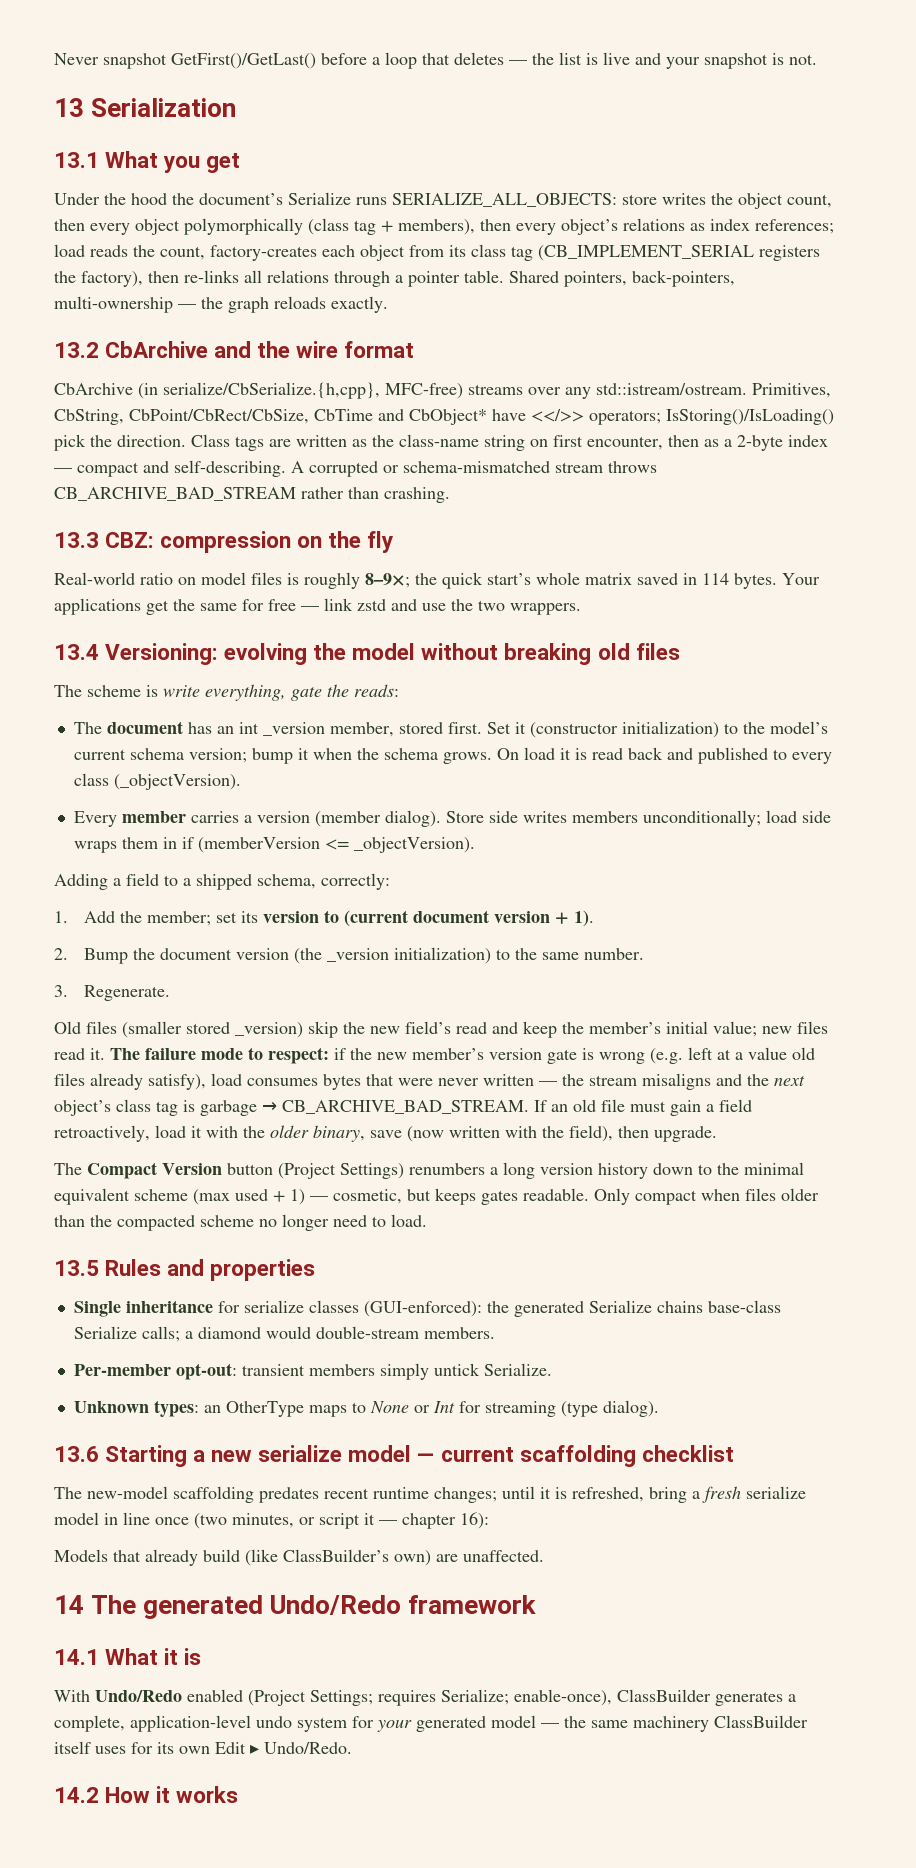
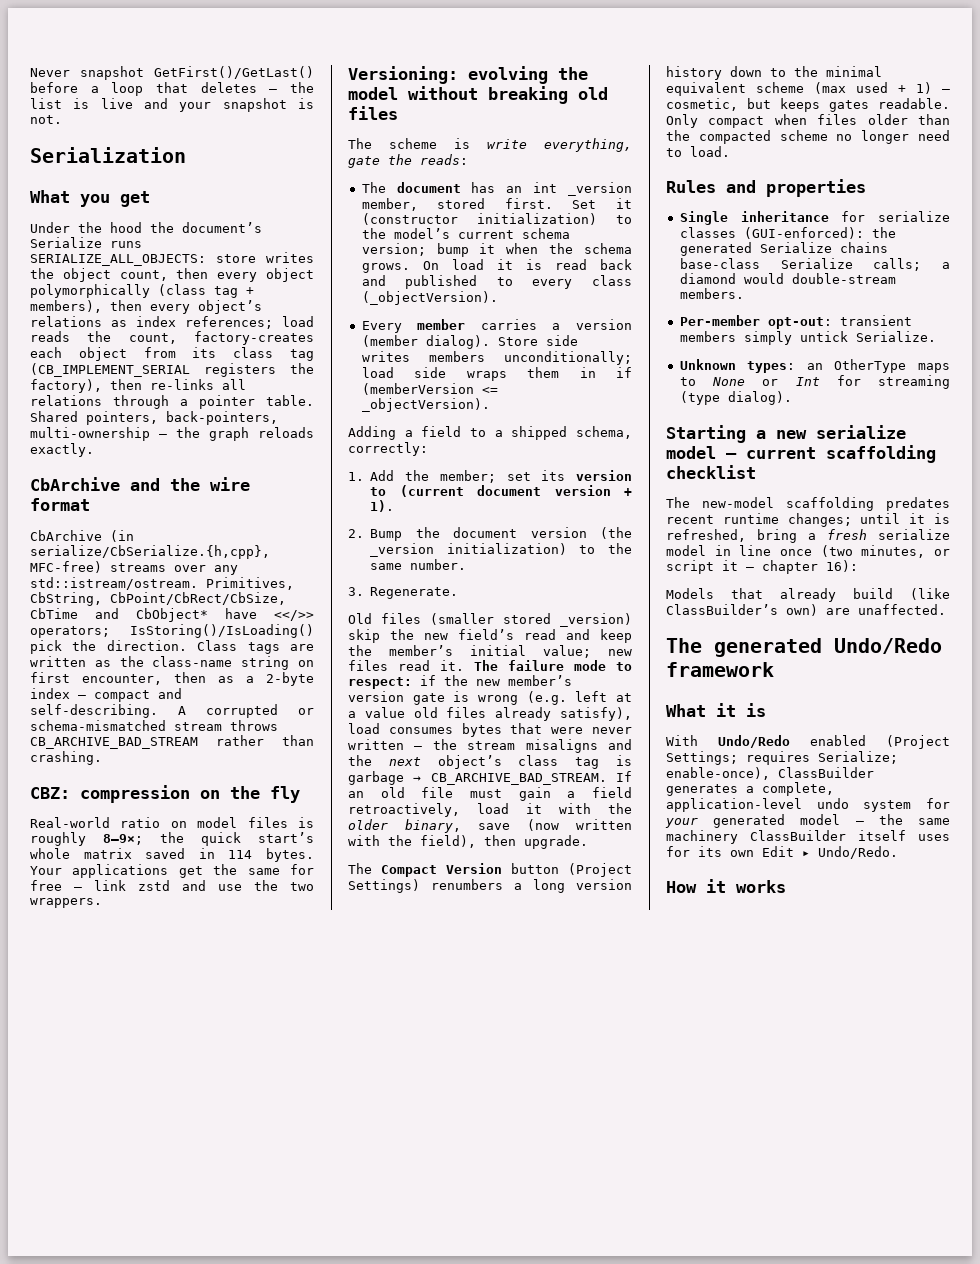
- 13 Serialization
+ Serialization
- 13.1 What you get
+ What you get
- 13.2 CbArchive and the wire format
+ CbArchive and the wire format
- 13.3 CBZ: compression on the fly
+ CBZ: compression on the fly
- 13.4 Versioning: evolving the model without breaking old files
+ Versioning: evolving the model without breaking old files
- 13.5 Rules and properties
+ Rules and properties
- 13.6 Starting a new serialize model — current scaffolding checklist
+ Starting a new serialize model — current scaffolding checklist
- 14 The generated Undo/Redo framework
+ The generated Undo/Redo framework
- 14.1 What it is
+ What it is
- 14.2 How it works
+ How it works

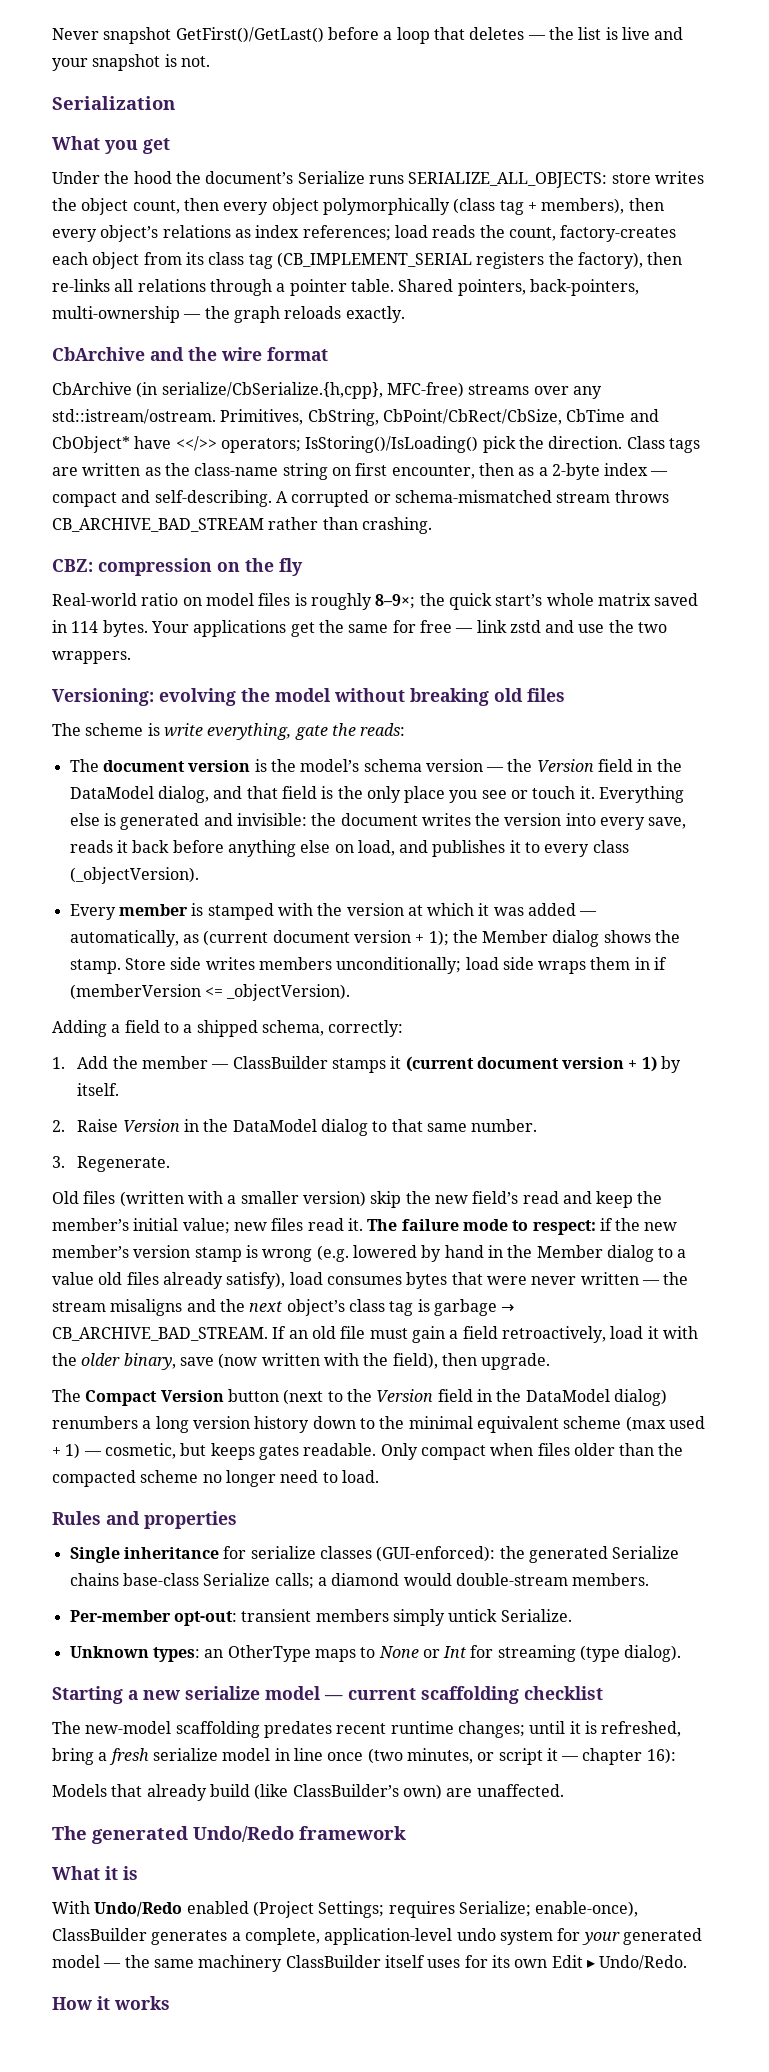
- The document has an int _version member, stored first. Set it (constructor initialization) to the model’s current schema version; bump it when the schema grows. On load it is read back and published to every class (_objectVersion).
+ The document version is the model’s schema version — the Version field in the DataModel dialog, and that field is the only place you see or touch it. Everything else is generated and invisible: the document writes the version into every save, reads it back before anything else on load, and publishes it to every class (_objectVersion).
- Every member carries a version (member dialog).
+ Every member is stamped with the version at which it was added — automatically, as (current document version + 1); the Member dialog shows the stamp.
- 1. Add the member; set its version to (current document version + 1).
- 2. Bump the document version (the _version initialization) to the same number.
+ 1. Add the member — ClassBuilder stamps it (current document version + 1) by itself.
+ 2. Raise Version in the DataModel dialog to that same number.
- Old files (smaller stored _version) skip the new field’s read and keep the member’s initial value; new files read it.
+ Old files (written with a smaller version) skip the new field’s read and keep the member’s initial value; new files read it.
- The failure mode to respect: if the new member’s version gate is wrong (e.g. left at a value old files already satisfy), load consumes bytes that were never written — the stream misaligns and the next object’s class tag is garbage → CB_ARCHIVE_BAD_STREAM.
+ The failure mode to respect: if the new member’s version stamp is wrong (e.g. lowered by hand in the Member dialog to a value old files already satisfy), load consumes bytes that were never written — the stream misaligns and the next object’s class tag is garbage → CB_ARCHIVE_BAD_STREAM.
- The Compact Version button (Project Settings) renumbers a long version history down to the minimal equivalent scheme (max used + 1) — cosmetic, but keeps gates readable.
+ The Compact Version button (next to the Version field in the DataModel dialog) renumbers a long version history down to the minimal equivalent scheme (max used + 1) — cosmetic, but keeps gates readable.

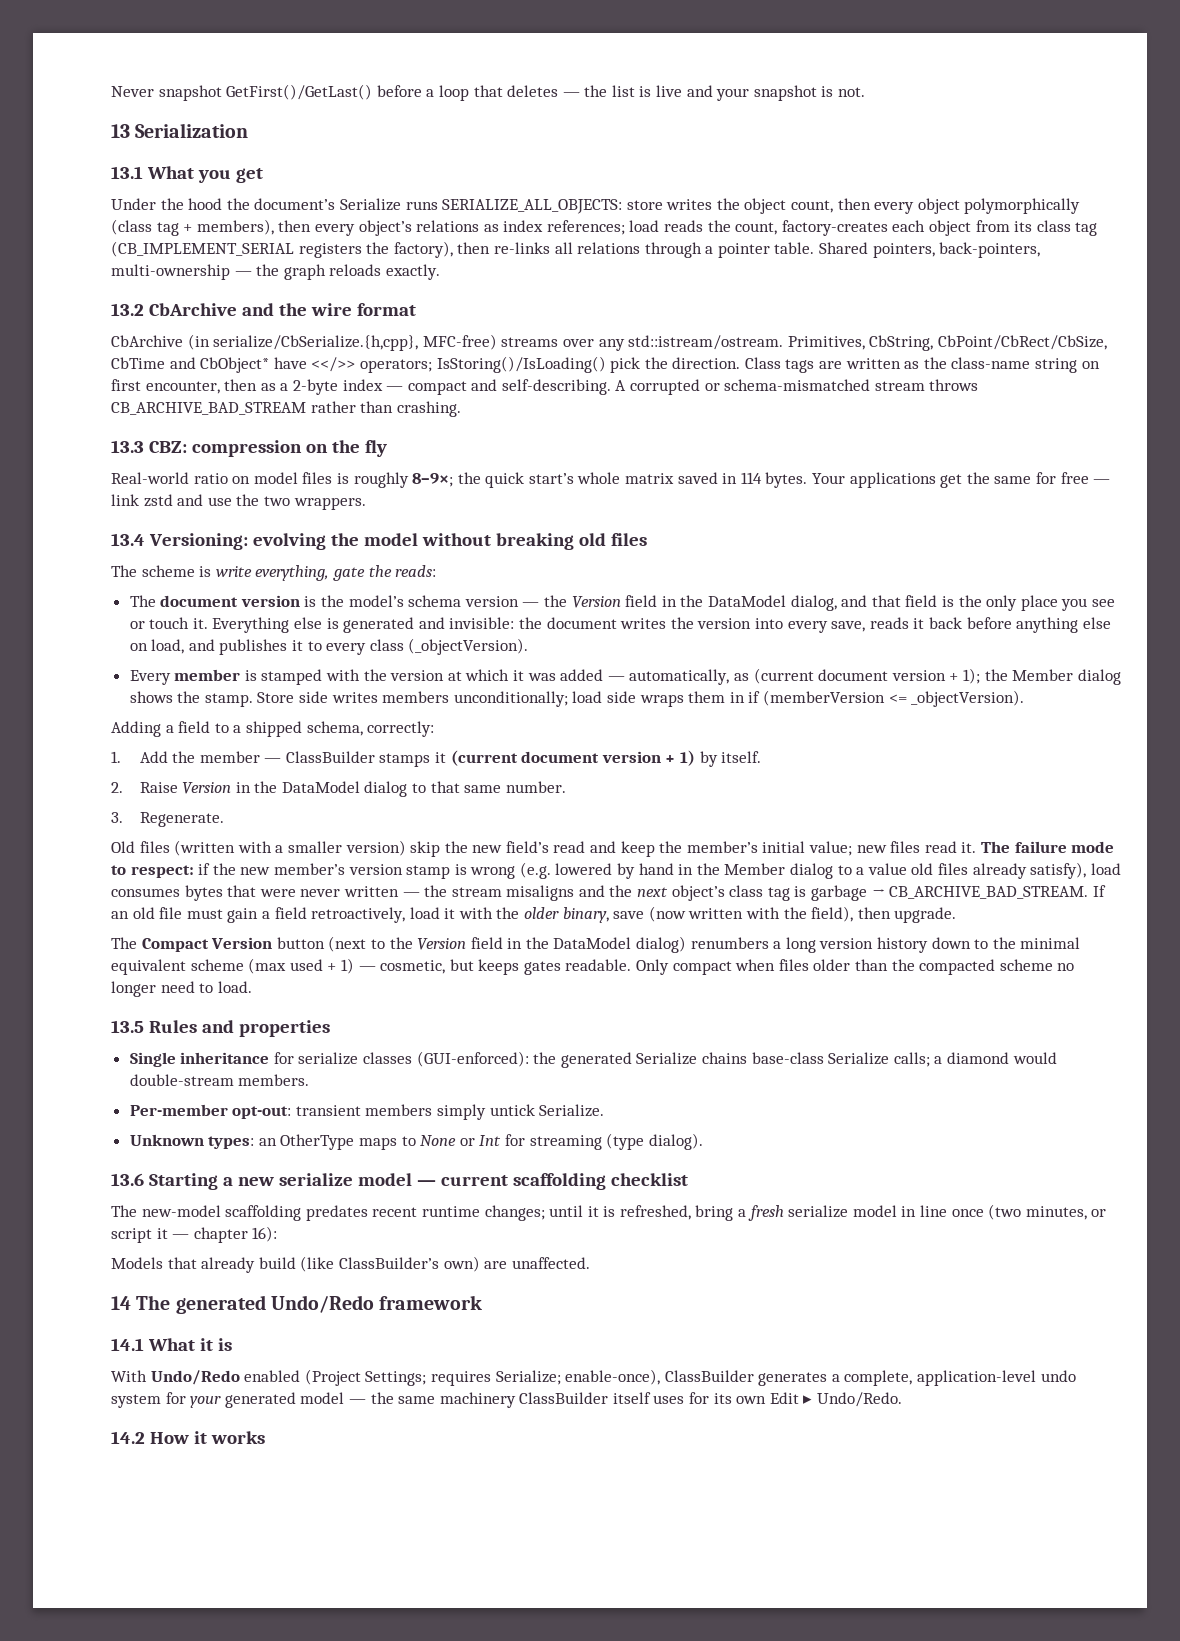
- Serialization
+ 13 Serialization
- What you get
+ 13.1 What you get
- CbArchive and the wire format
+ 13.2 CbArchive and the wire format
- CBZ: compression on the fly
+ 13.3 CBZ: compression on the fly
- Versioning: evolving the model without breaking old files
+ 13.4 Versioning: evolving the model without breaking old files
- Rules and properties
+ 13.5 Rules and properties
- Starting a new serialize model — current scaffolding checklist
+ 13.6 Starting a new serialize model — current scaffolding checklist
- The generated Undo/Redo framework
+ 14 The generated Undo/Redo framework
- What it is
+ 14.1 What it is
- How it works
+ 14.2 How it works

